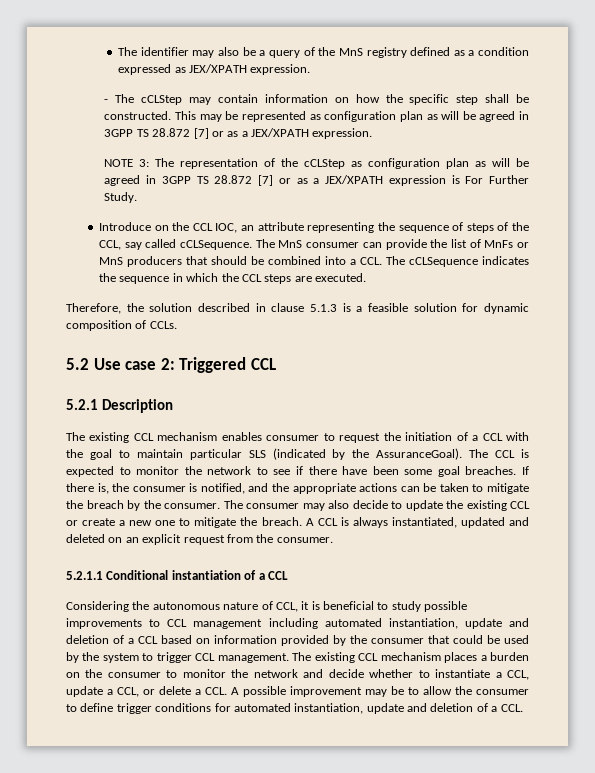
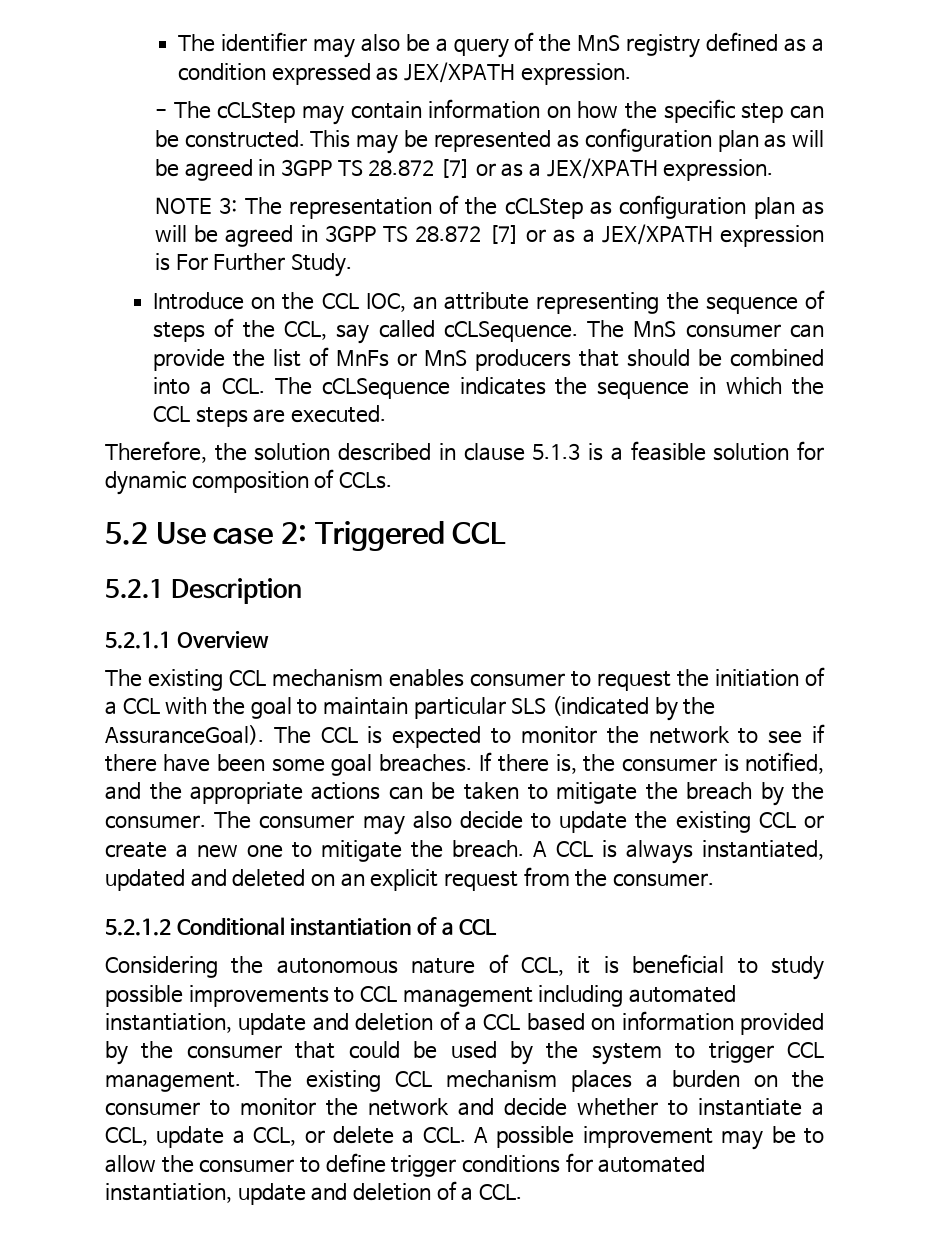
- - The cCLStep may contain information on how the specific step shall be constructed.
+ - The cCLStep may contain information on how the specific step can be constructed.
+ 5.2.1.1 Overview
- 5.2.1.1 Conditional instantiation of a CCL
+ 5.2.1.2 Conditional instantiation of a CCL

